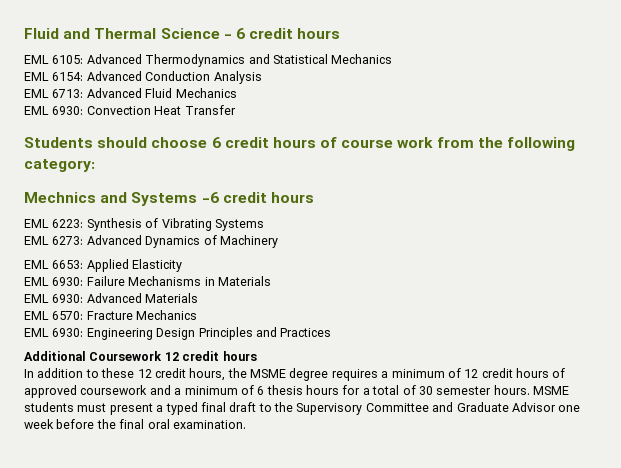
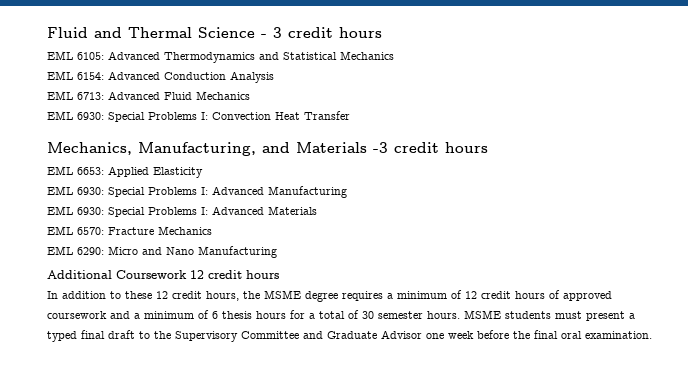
- Fluid and Thermal Science - 6 credit hours
+ Fluid and Thermal Science - 3 credit hours
- EML 6930: Convection Heat Transfer
+ EML 6930: Special Problems I: Convection Heat Transfer
- Students should choose 6 credit hours of course work from the following category:
- Mechnics and Systems -6 credit hours
- EML 6223: Synthesis of Vibrating Systems
- EML 6273: Advanced Dynamics of Machinery
+ Mechanics, Manufacturing, and Materials -3 credit hours
- EML 6930: Failure Mechanisms in Materials
- EML 6930: Advanced Materials
+ EML 6930: Special Problems I: Advanced Manufacturing
+ EML 6930: Special Problems I: Advanced Materials
- EML 6930: Engineering Design Principles and Practices
+ EML 6290: Micro and Nano Manufacturing

